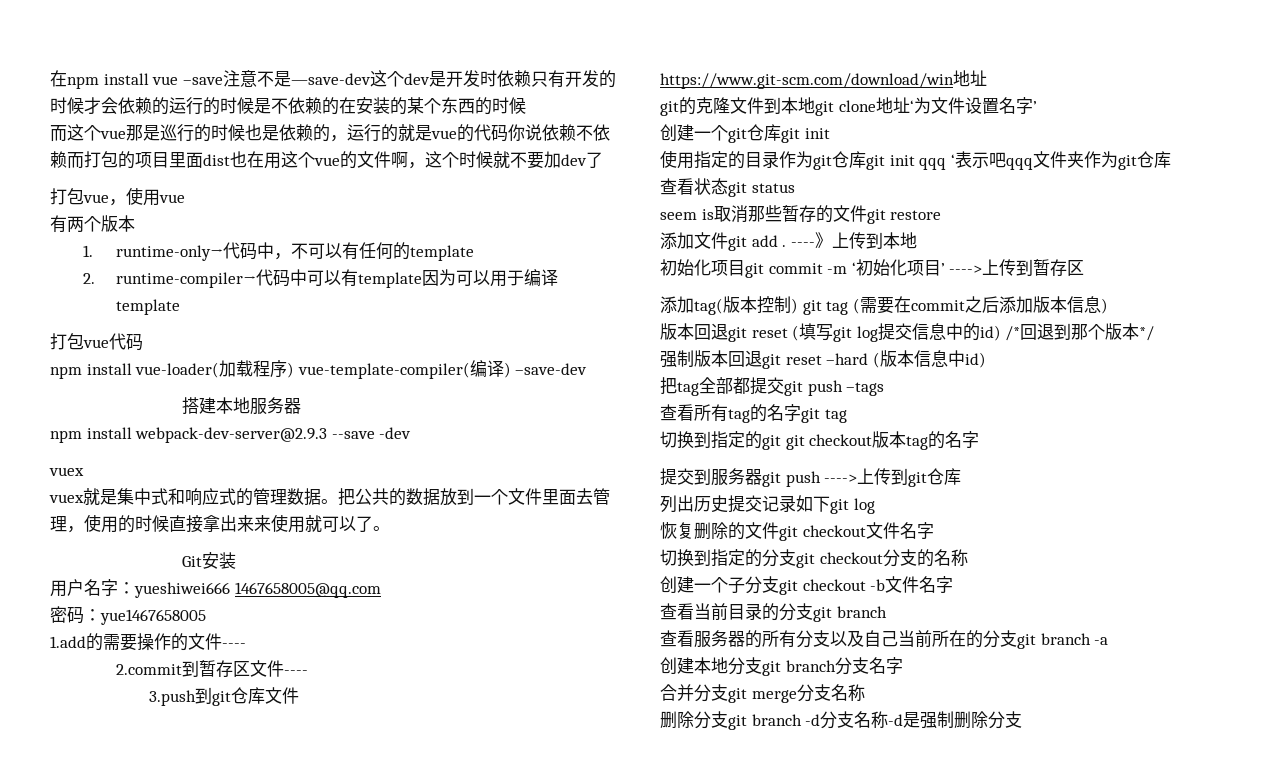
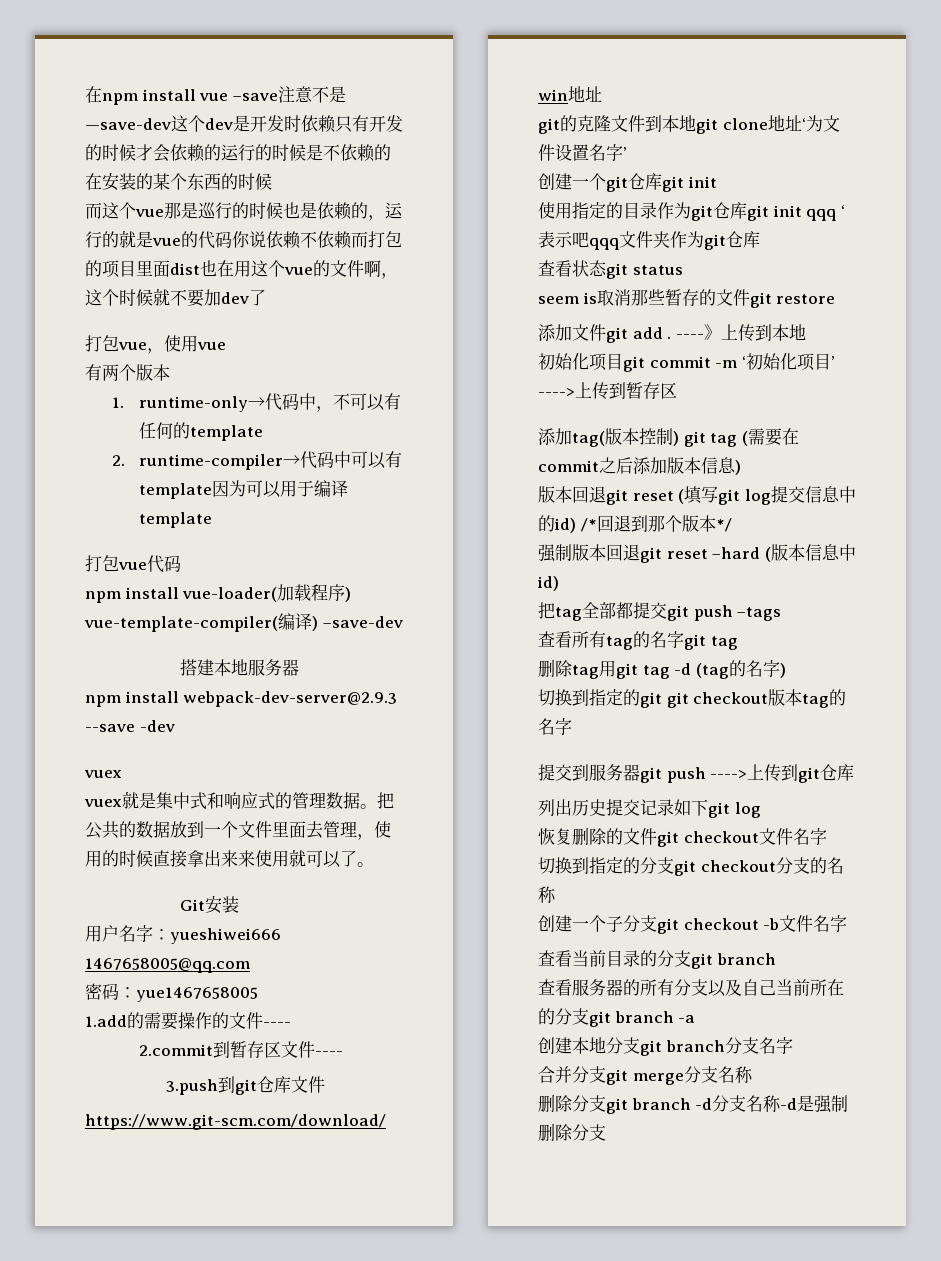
+ 删除tag用git tag -d (tag的名字)

